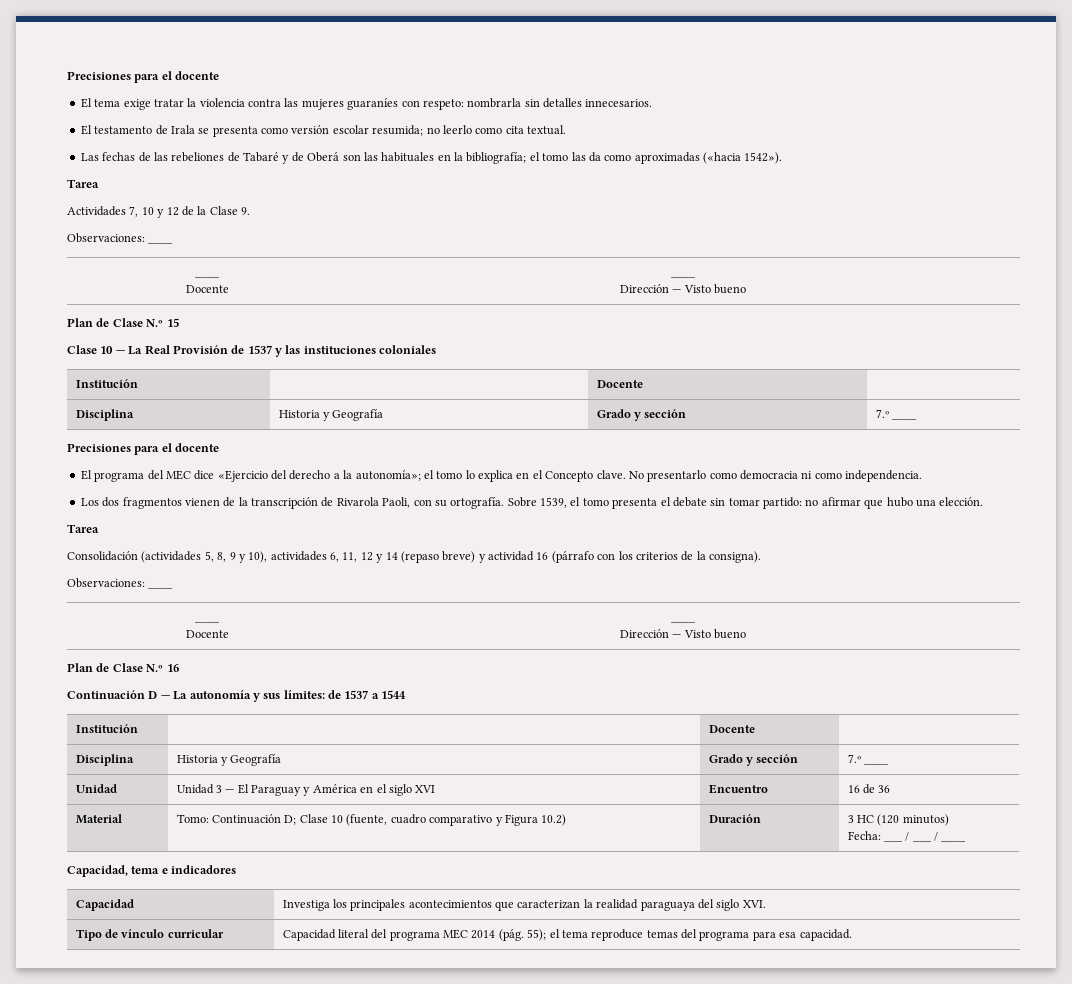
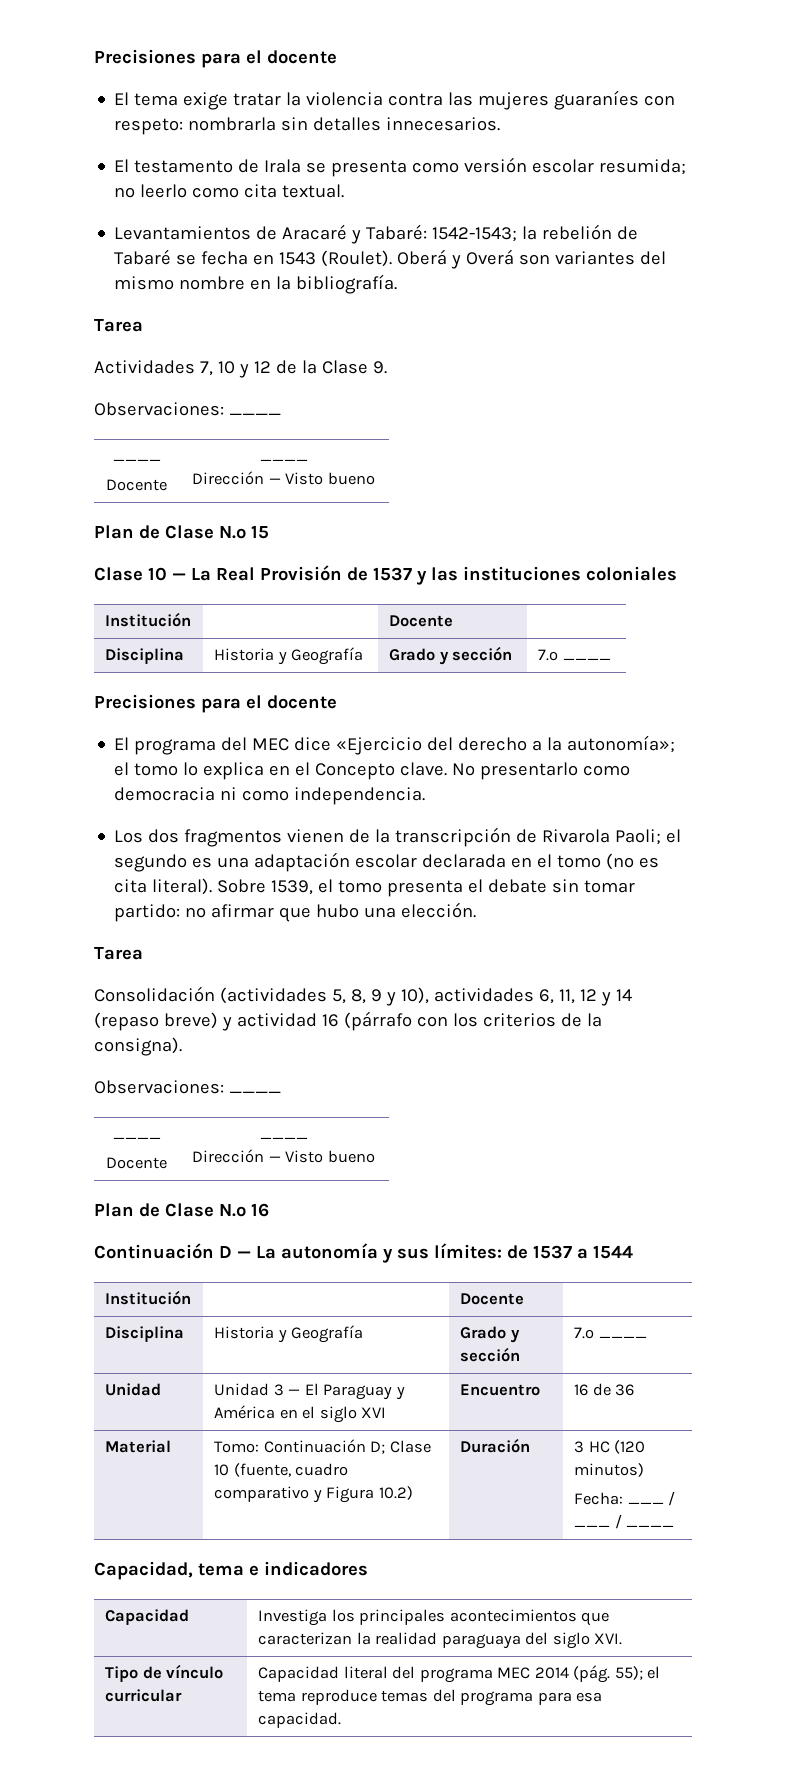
- Las fechas de las rebeliones de Tabaré y de Oberá son las habituales en la bibliografía; el tomo las da como aproximadas («hacia 1542»).
+ Levantamientos de Aracaré y Tabaré: 1542-1543; la rebelión de Tabaré se fecha en 1543 (Roulet). Oberá y Overá son variantes del mismo nombre en la bibliografía.
- Los dos fragmentos vienen de la transcripción de Rivarola Paoli, con su ortografía.
+ Los dos fragmentos vienen de la transcripción de Rivarola Paoli; el segundo es una adaptación escolar declarada en el tomo (no es cita literal).

